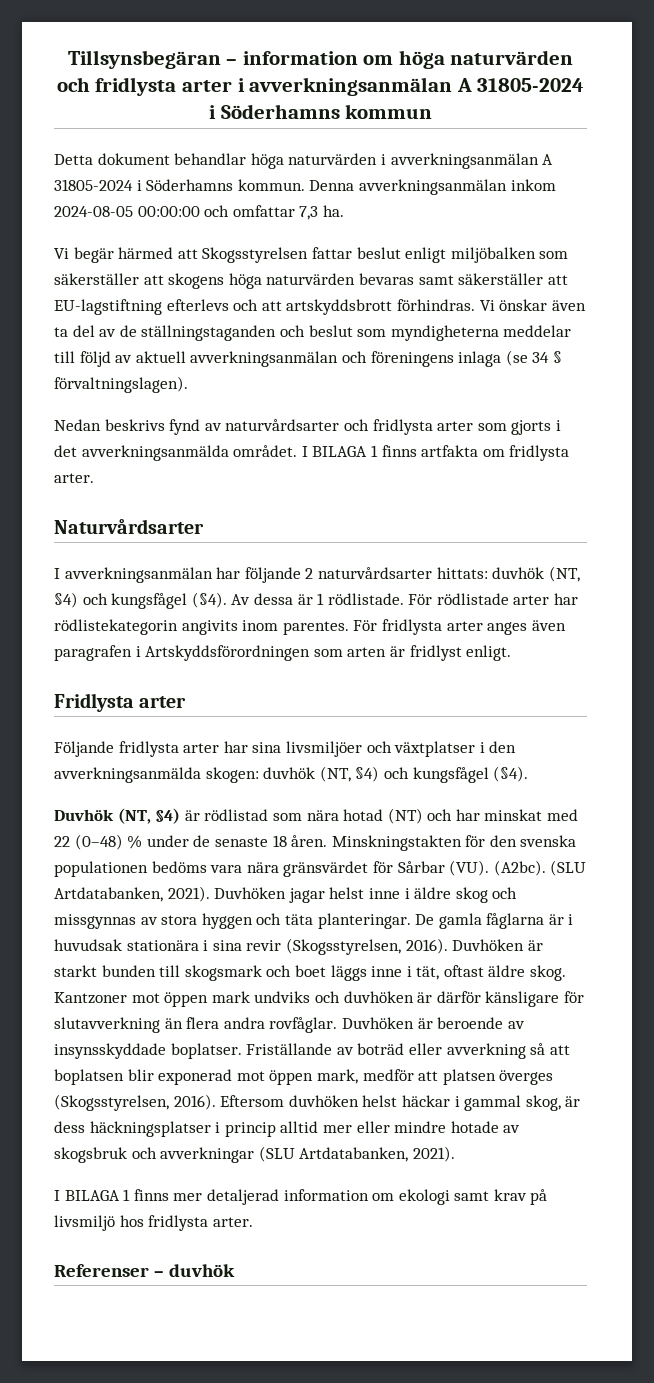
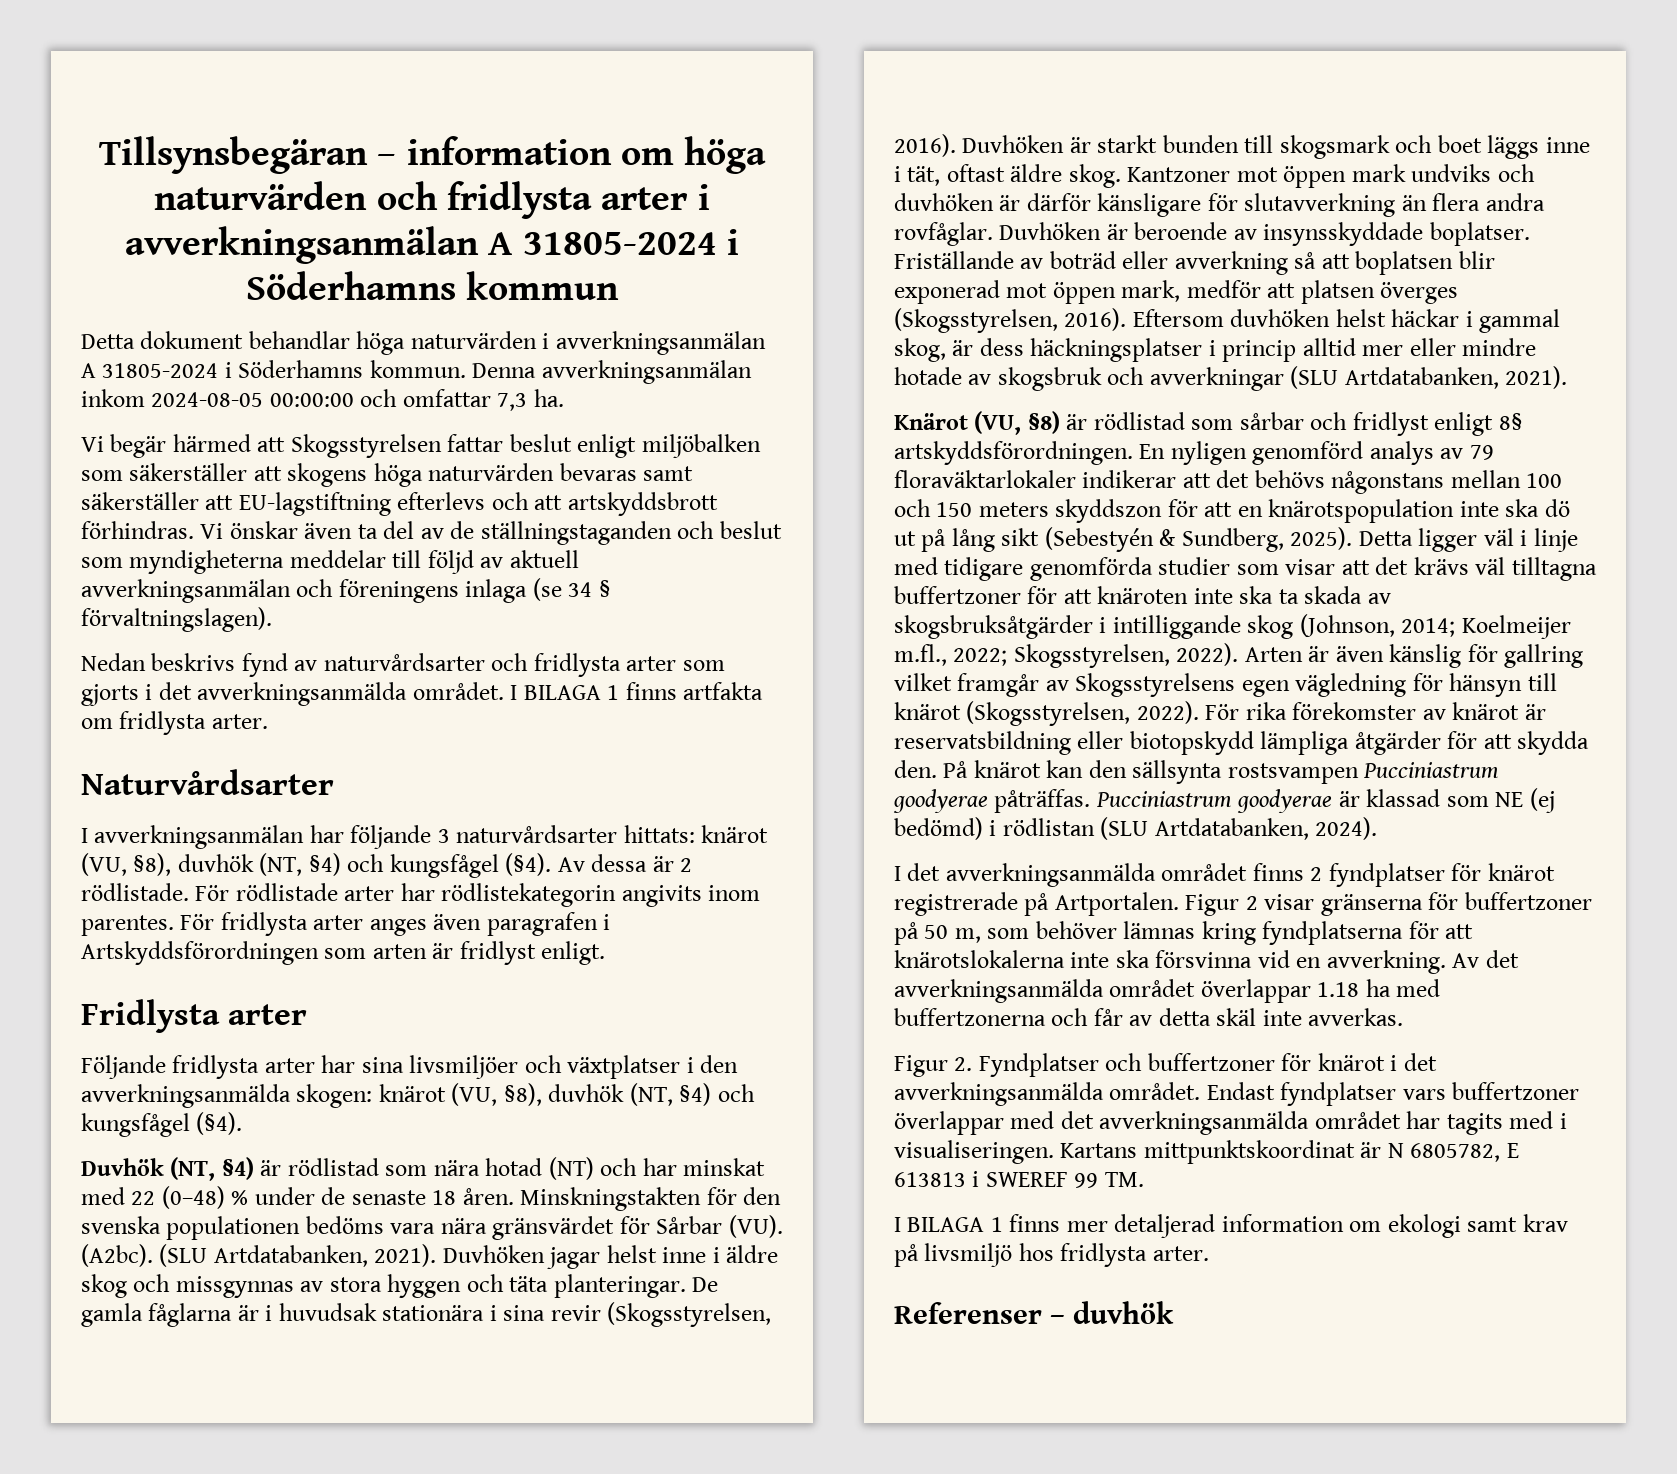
- I avverkningsanmälan har följande 2 naturvårdsarter hittats: duvhök (NT, §4) och kungsfågel (§4).
+ I avverkningsanmälan har följande 3 naturvårdsarter hittats: knärot (VU, §8), duvhök (NT, §4) och kungsfågel (§4).
- Av dessa är 1 rödlistade.
+ Av dessa är 2 rödlistade.
- Följande fridlysta arter har sina livsmiljöer och växtplatser i den avverkningsanmälda skogen: duvhök (NT, §4) och kungsfågel (§4).
+ Följande fridlysta arter har sina livsmiljöer och växtplatser i den avverkningsanmälda skogen: knärot (VU, §8), duvhök (NT, §4) och kungsfågel (§4).
+ Knärot (VU, §8) är rödlistad som sårbar och fridlyst enligt 8§ artskyddsförordningen. En nyligen genomförd analys av 79 floraväktarlokaler indikerar att det behövs någonstans mellan 100 och 150 meters skyddszon för att en knärotspopulation inte ska dö ut på lång sikt (Sebestyén & Sundberg, 2025). Detta ligger väl i linje med tidigare genomförda studier som visar att det krävs väl tilltagna buffertzoner för att knäroten inte ska ta skada av skogsbruksåtgärder i intilliggande skog (Johnson, 2014; Koelmeijer m.fl., 2022; Skogsstyrelsen, 2022). Arten är även känslig för gallring vilket framgår av Skogsstyrelsens egen vägledning för hänsyn till knärot (Skogsstyrelsen, 2022). För rika förekomster av knärot är reservatsbildning eller biotopskydd lämpliga åtgärder för att skydda den. På knärot kan den sällsynta rostsvampen Pucciniastrum goodyerae påträffas. Pucciniastrum goodyerae är klassad som NE (ej bedömd) i rödlistan (SLU Artdatabanken, 2024).
+ I det avverkningsanmälda området finns 2 fyndplatser för knärot registrerade på Artportalen. Figur 2 visar gränserna för buffertzoner på 50 m, som behöver lämnas kring fyndplatserna för att knärotslokalerna inte ska försvinna vid en avverkning. Av det avverkningsanmälda området överlappar 1.18 ha med buffertzonerna och får av detta skäl inte avverkas.
+ Figur 2. Fyndplatser och buffertzoner för knärot i det avverkningsanmälda området. Endast fyndplatser vars buffertzoner överlappar med det avverkningsanmälda området har tagits med i visualiseringen. Kartans mittpunktskoordinat är N 6805782, E 613813 i SWEREF 99 TM.

